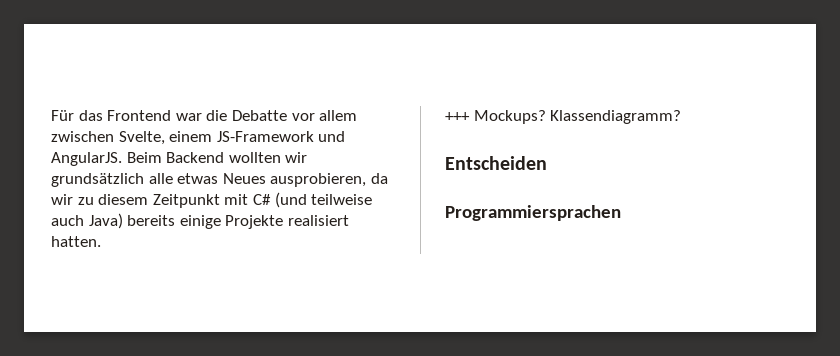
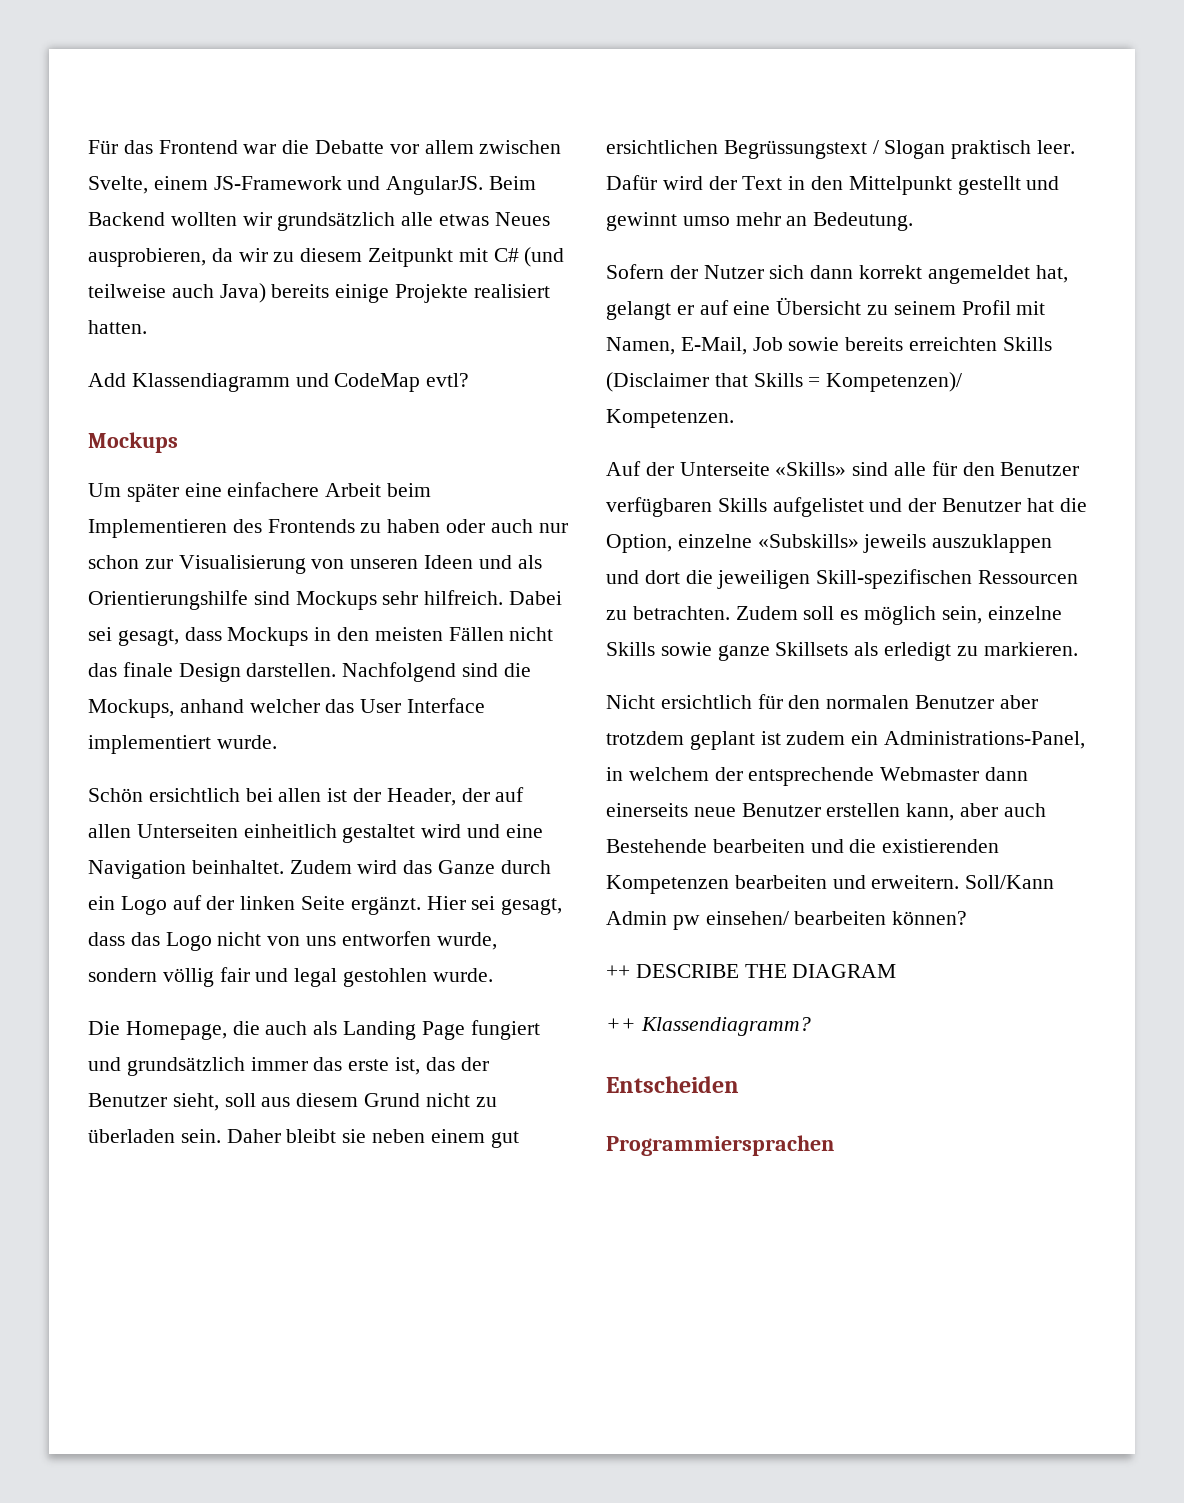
- +++ Mockups? Klassendiagramm?
+ Add Klassendiagramm und CodeMap evtl?
+ Mockups
+ Um später eine einfachere Arbeit beim Implementieren des Frontends zu haben oder auch nur schon zur Visualisierung von unseren Ideen und als Orientierungshilfe sind Mockups sehr hilfreich. Dabei sei gesagt, dass Mockups in den meisten Fällen nicht das finale Design darstellen. Nachfolgend sind die Mockups, anhand welcher das User Interface implementiert wurde.
+ Schön ersichtlich bei allen ist der Header, der auf allen Unterseiten einheitlich gestaltet wird und eine Navigation beinhaltet. Zudem wird das Ganze durch ein Logo auf der linken Seite ergänzt. Hier sei gesagt, dass das Logo nicht von uns entworfen wurde, sondern völlig fair und legal gestohlen wurde.
+ Die Homepage, die auch als Landing Page fungiert und grundsätzlich immer das erste ist, das der Benutzer sieht, soll aus diesem Grund nicht zu überladen sein. Daher bleibt sie neben einem gut ersichtlichen Begrüssungstext / Slogan praktisch leer. Dafür wird der Text in den Mittelpunkt gestellt und gewinnt umso mehr an Bedeutung.
+ Sofern der Nutzer sich dann korrekt angemeldet hat, gelangt er auf eine Übersicht zu seinem Profil mit Namen, E-Mail, Job sowie bereits erreichten Skills (Disclaimer that Skills = Kompetenzen)/ Kompetenzen.
+ Auf der Unterseite «Skills» sind alle für den Benutzer verfügbaren Skills aufgelistet und der Benutzer hat die Option, einzelne «Subskills» jeweils auszuklappen und dort die jeweiligen Skill-spezifischen Ressourcen zu betrachten. Zudem soll es möglich sein, einzelne Skills sowie ganze Skillsets als erledigt zu markieren.
+ Nicht ersichtlich für den normalen Benutzer aber trotzdem geplant ist zudem ein Administrations-Panel, in welchem der entsprechende Webmaster dann einerseits neue Benutzer erstellen kann, aber auch Bestehende bearbeiten und die existierenden Kompetenzen bearbeiten und erweitern. Soll/Kann Admin pw einsehen/ bearbeiten können?
+ ++ DESCRIBE THE DIAGRAM
+ ++ Klassendiagramm?

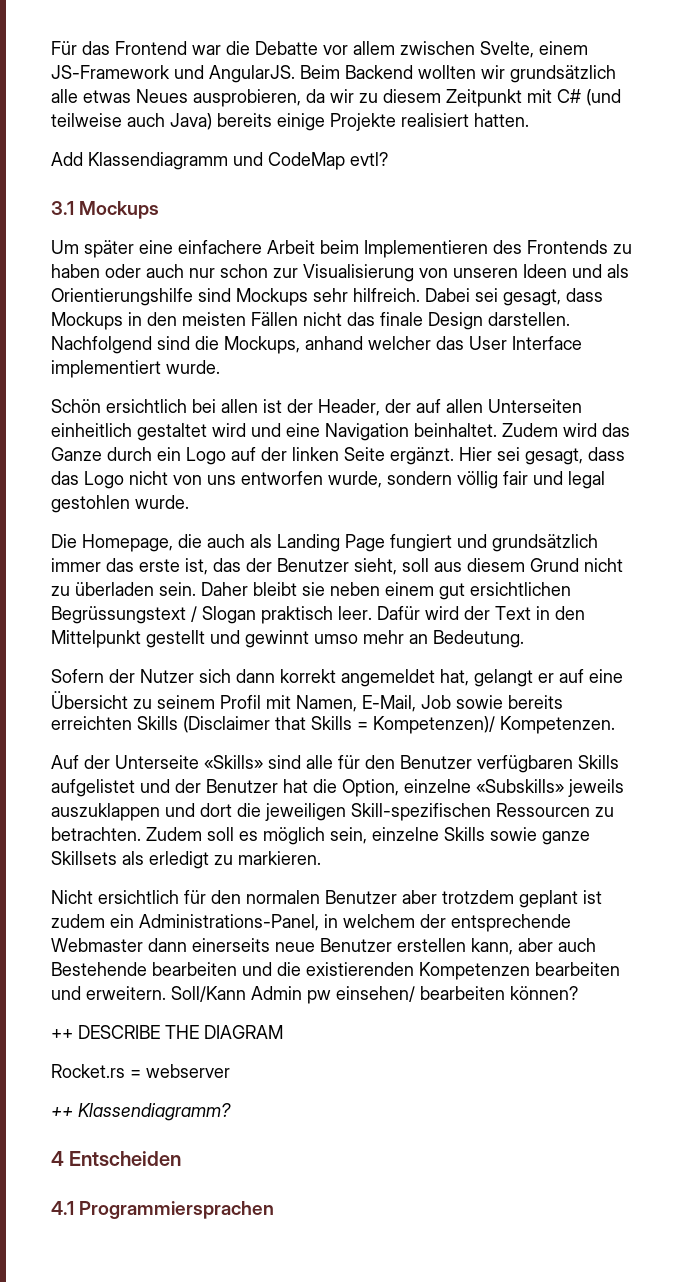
  Add Klassendiagramm und CodeMap evtl?
- Mockups
+ 3.1 Mockups
+ Rocket.rs = webserver
- Entscheiden
+ 4 Entscheiden
- Programmiersprachen
+ 4.1 Programmiersprachen

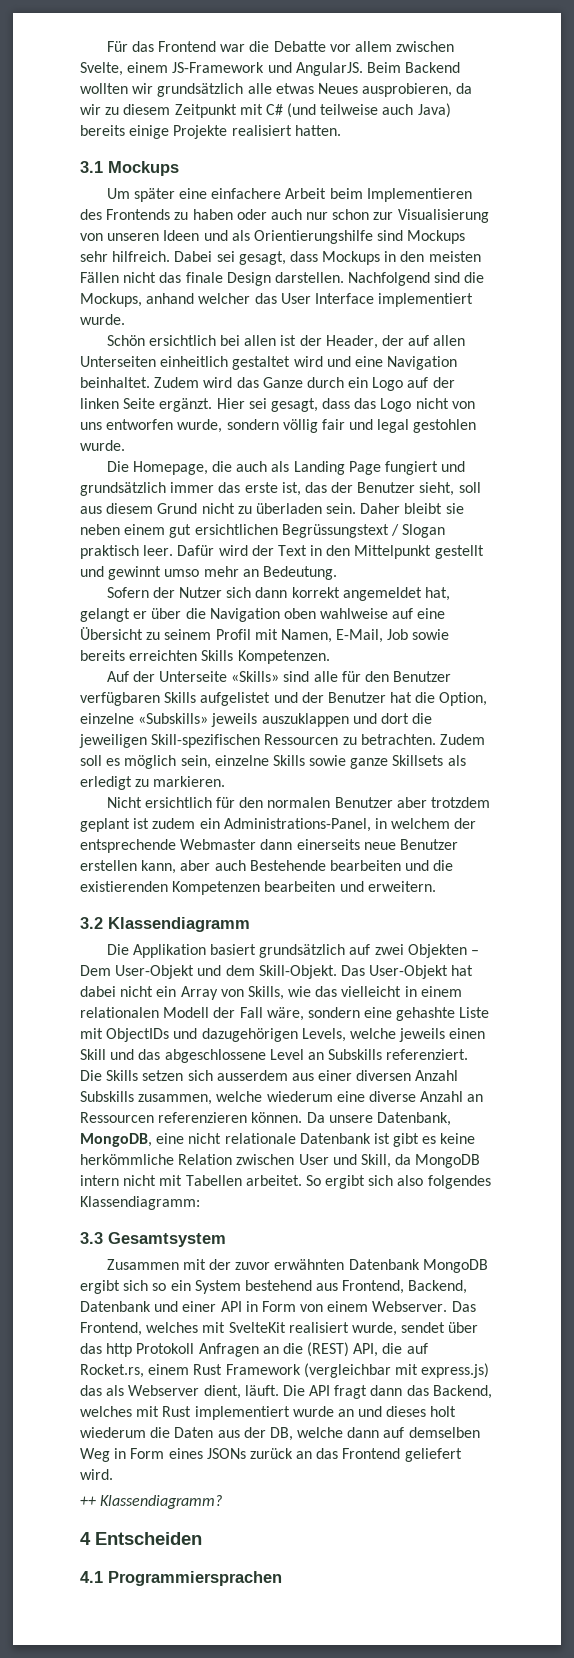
- Add Klassendiagramm und CodeMap evtl?
- Sofern der Nutzer sich dann korrekt angemeldet hat, gelangt er auf eine Übersicht zu seinem Profil mit Namen, E-Mail, Job sowie bereits erreichten Skills (Disclaimer that Skills = Kompetenzen)/ Kompetenzen.
+ Sofern der Nutzer sich dann korrekt angemeldet hat, gelangt er über die Navigation oben wahlweise auf eine Übersicht zu seinem Profil mit Namen, E-Mail, Job sowie bereits erreichten Skills Kompetenzen.
- Nicht ersichtlich für den normalen Benutzer aber trotzdem geplant ist zudem ein Administrations-Panel, in welchem der entsprechende Webmaster dann einerseits neue Benutzer erstellen kann, aber auch Bestehende bearbeiten und die existierenden Kompetenzen bearbeiten und erweitern. Soll/Kann Admin pw einsehen/ bearbeiten können?
- ++ DESCRIBE THE DIAGRAM
- Rocket.rs = webserver
+ Nicht ersichtlich für den normalen Benutzer aber trotzdem geplant ist zudem ein Administrations-Panel, in welchem der entsprechende Webmaster dann einerseits neue Benutzer erstellen kann, aber auch Bestehende bearbeiten und die existierenden Kompetenzen bearbeiten und erweitern.
+ 3.2 Klassendiagramm
+ Die Applikation basiert grundsätzlich auf zwei Objekten – Dem User-Objekt und dem Skill-Objekt. Das User-Objekt hat dabei nicht ein Array von Skills, wie das vielleicht in einem relationalen Modell der Fall wäre, sondern eine gehashte Liste mit ObjectIDs und dazugehörigen Levels, welche jeweils einen Skill und das abgeschlossene Level an Subskills referenziert. Die Skills setzen sich ausserdem aus einer diversen Anzahl Subskills zusammen, welche wiederum eine diverse Anzahl an Ressourcen referenzieren können. Da unsere Datenbank, MongoDB, eine nicht relationale Datenbank ist gibt es keine herkömmliche Relation zwischen User und Skill, da MongoDB intern nicht mit Tabellen arbeitet. So ergibt sich also folgendes Klassendiagramm:
+ 3.3 Gesamtsystem
+ Zusammen mit der zuvor erwähnten Datenbank MongoDB ergibt sich so ein System bestehend aus Frontend, Backend, Datenbank und einer API in Form von einem Webserver. Das Frontend, welches mit SvelteKit realisiert wurde, sendet über das http Protokoll Anfragen an die (REST) API, die auf Rocket.rs, einem Rust Framework (vergleichbar mit express.js) das als Webserver dient, läuft. Die API fragt dann das Backend, welches mit Rust implementiert wurde an und dieses holt wiederum die Daten aus der DB, welche dann auf demselben Weg in Form eines JSONs zurück an das Frontend geliefert wird.

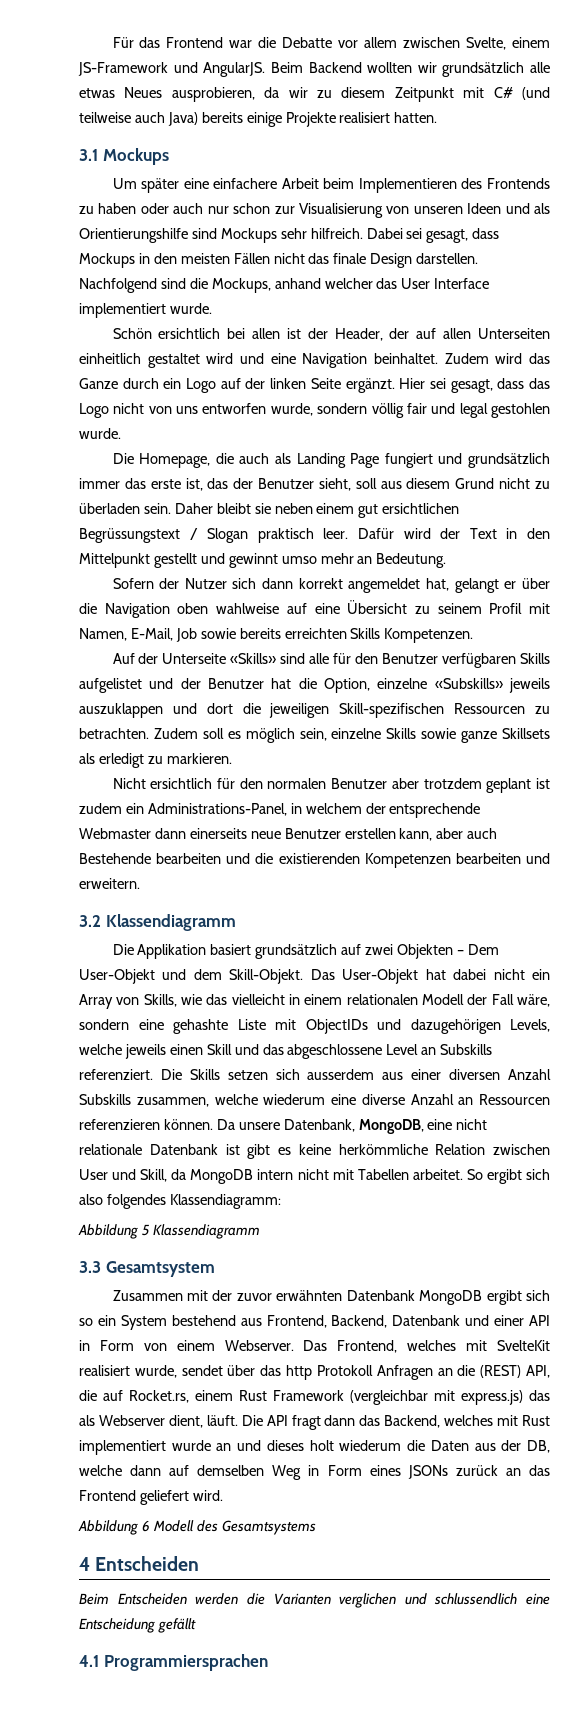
+ Abbildung 5 Klassendiagramm
- ++ Klassendiagramm?
+ Abbildung 6 Modell des Gesamtsystems
  4 Entscheiden
+ Beim Entscheiden werden die Varianten verglichen und schlussendlich eine Entscheidung gefällt

